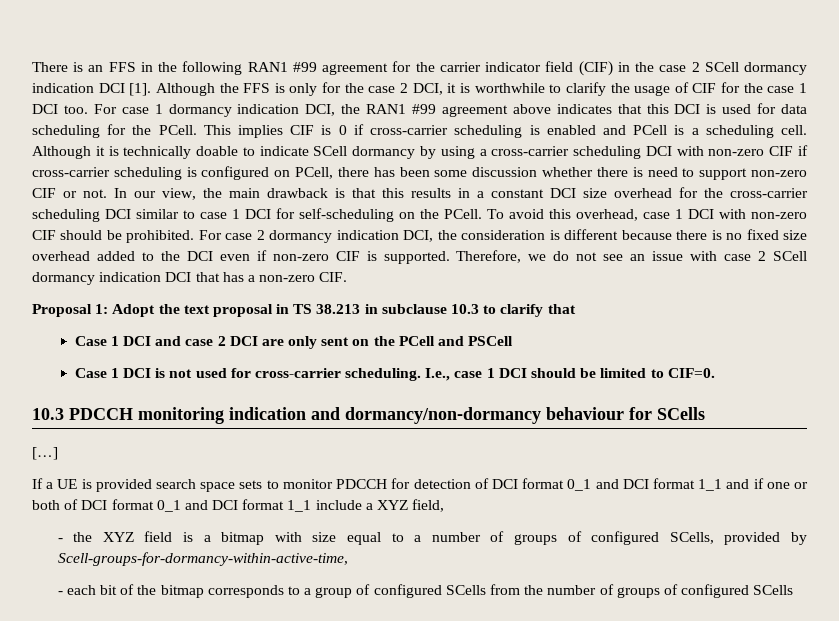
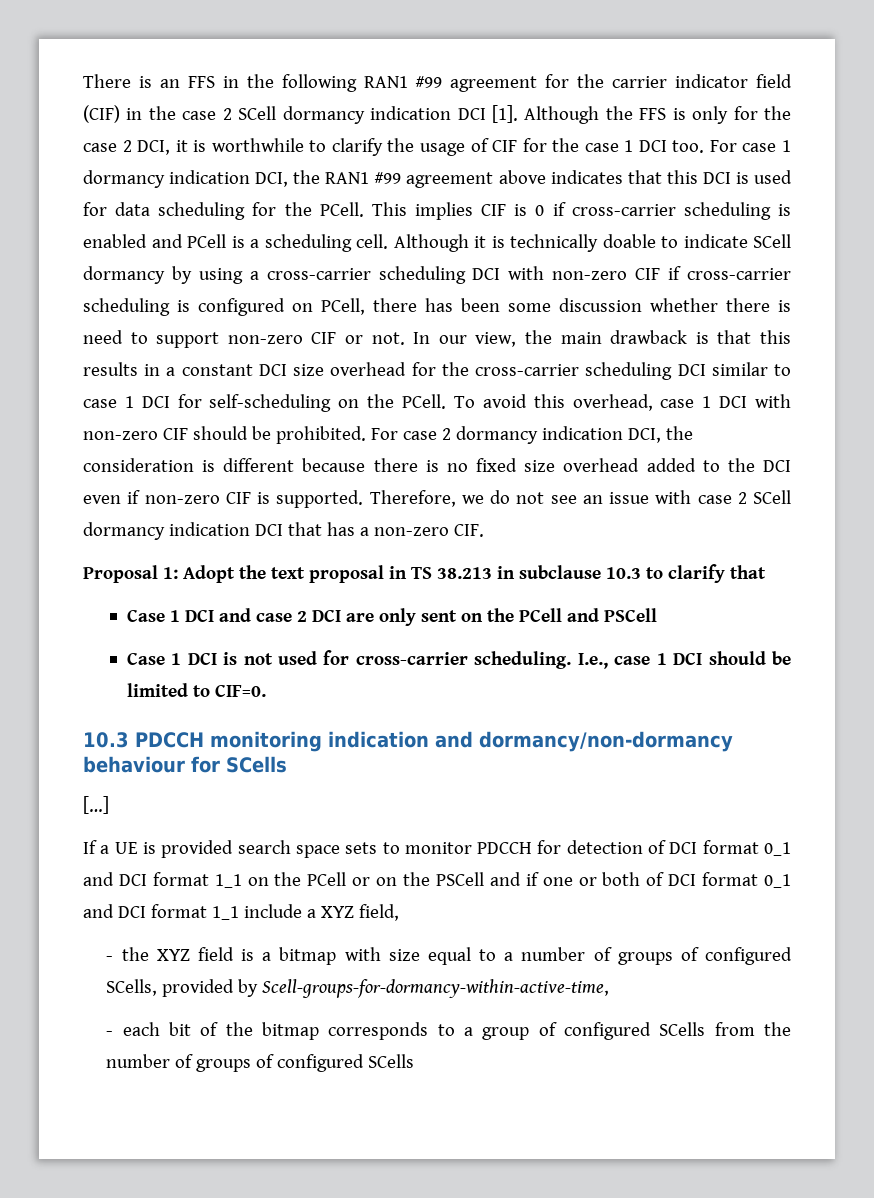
- If a UE is provided search space sets to monitor PDCCH for detection of DCI format 0_1 and DCI format 1_1 and if one or both of DCI format 0_1 and DCI format 1_1 include a XYZ field,
+ If a UE is provided search space sets to monitor PDCCH for detection of DCI format 0_1 and DCI format 1_1 on the PCell or on the PSCell and if one or both of DCI format 0_1 and DCI format 1_1 include a XYZ field,

